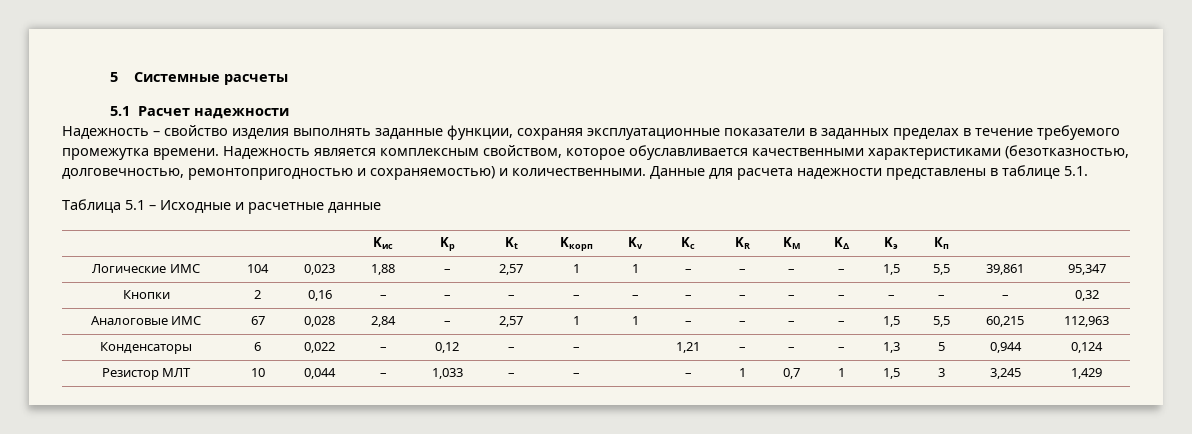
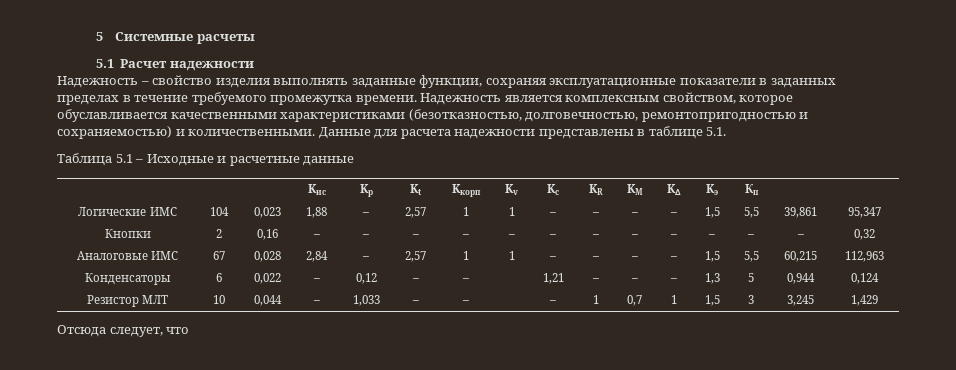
+ Отсюда следует, что

